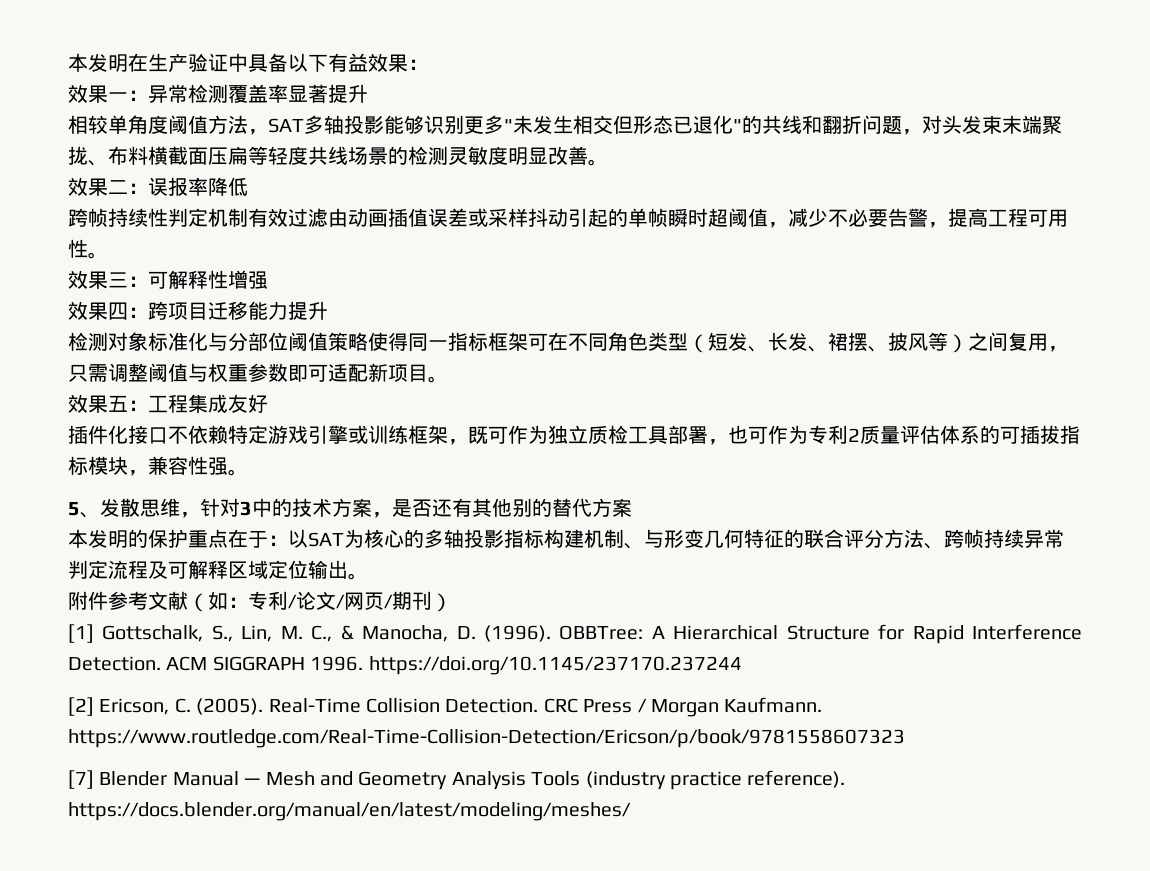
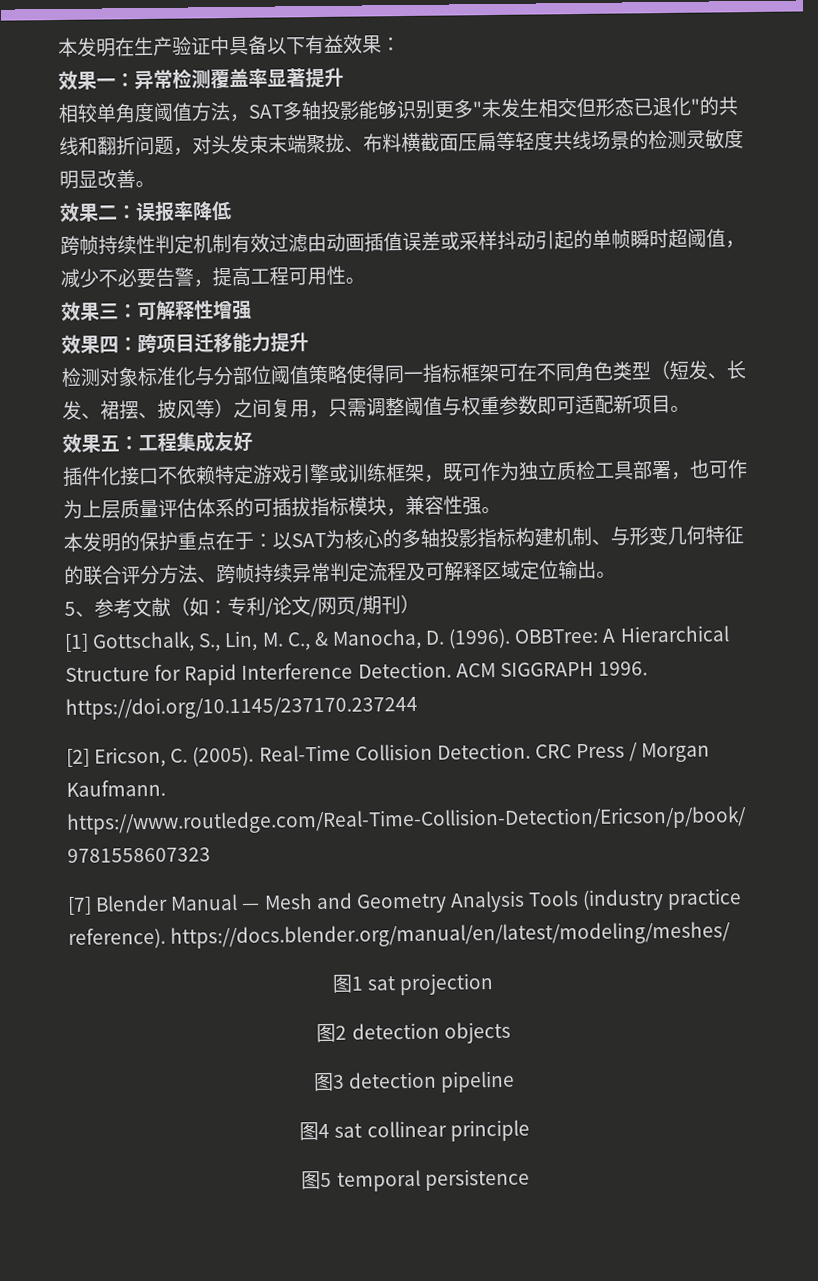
- 插件化接口不依赖特定游戏引擎或训练框架，既可作为独立质检工具部署，也可作为专利2质量评估体系的可插拔指标模块，兼容性强。
+ 插件化接口不依赖特定游戏引擎或训练框架，既可作为独立质检工具部署，也可作为上层质量评估体系的可插拔指标模块，兼容性强。
- 5、发散思维，针对3中的技术方案，是否还有其他别的替代方案
- 附件参考文献（如：专利/论文/网页/期刊）
+ 5、参考文献（如：专利/论文/网页/期刊）
+ 图1 sat projection
+ 图2 detection objects
+ 图3 detection pipeline
+ 图4 sat collinear principle
+ 图5 temporal persistence

